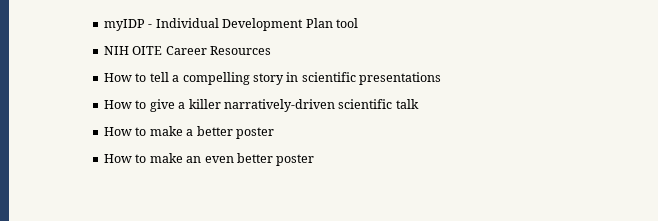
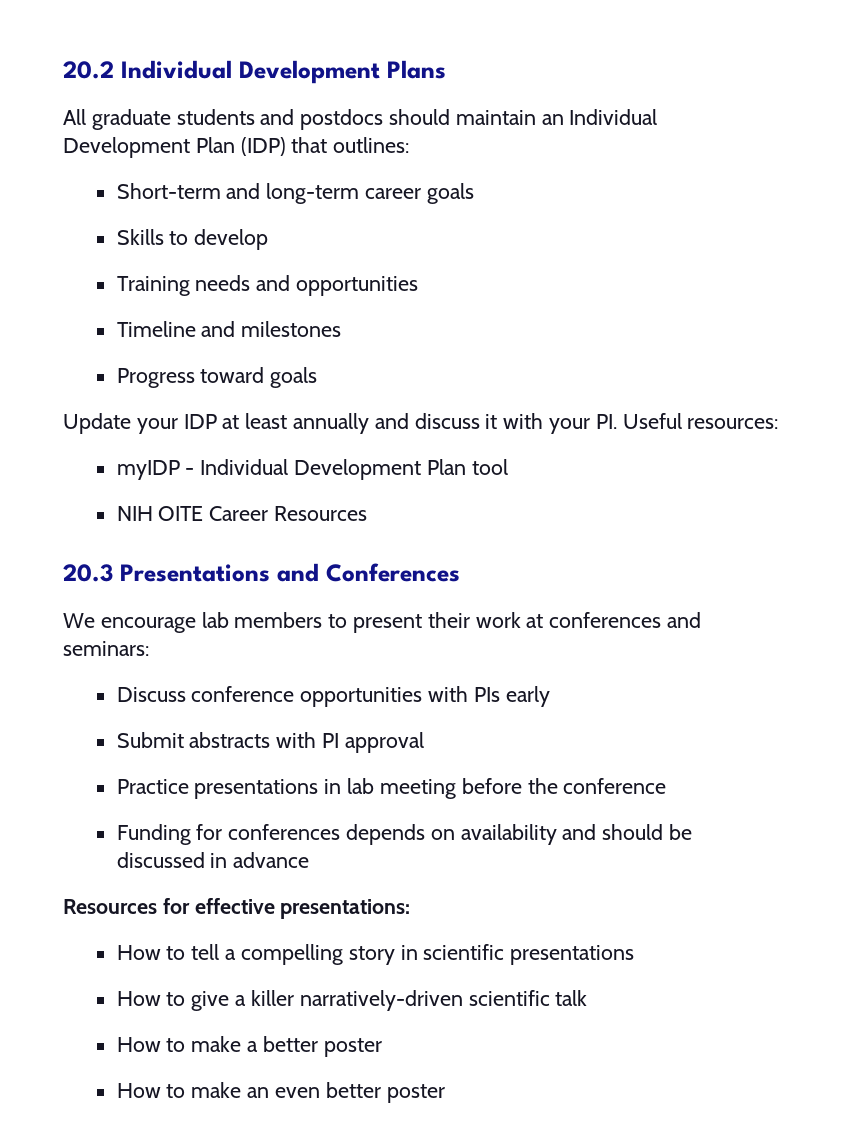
+ 20.2 Individual Development Plans
+ All graduate students and postdocs should maintain an Individual Development Plan (IDP) that outlines:
+ Short-term and long-term career goals
+ Skills to develop
+ Training needs and opportunities
+ Timeline and milestones
+ Progress toward goals
+ Update your IDP at least annually and discuss it with your PI. Useful resources:
+ 20.3 Presentations and Conferences
+ We encourage lab members to present their work at conferences and seminars:
+ Discuss conference opportunities with PIs early
+ Submit abstracts with PI approval
+ Practice presentations in lab meeting before the conference
+ Funding for conferences depends on availability and should be discussed in advance
+ Resources for effective presentations:

